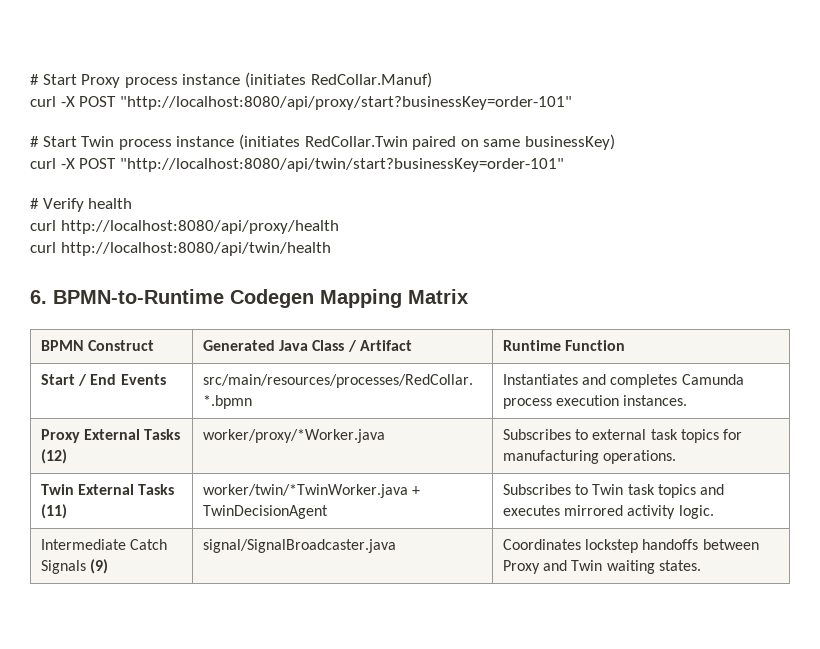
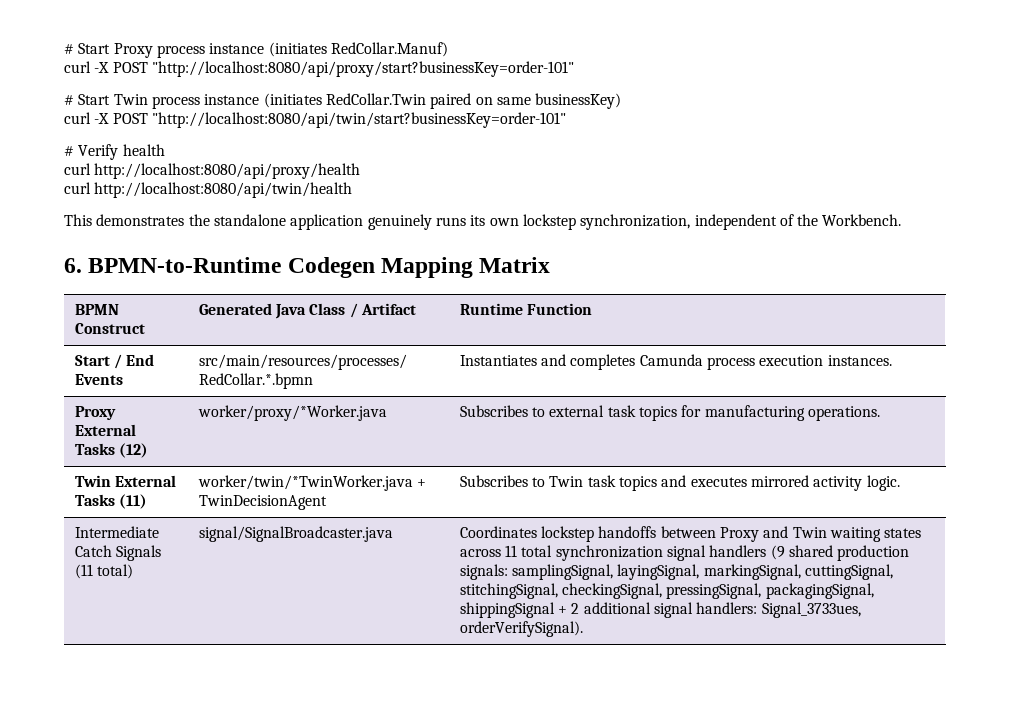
+ This demonstrates the standalone application genuinely runs its own lockstep synchronization, independent of the Workbench.
- Intermediate Catch Signals (9)
+ Intermediate Catch Signals (11 total)
- Coordinates lockstep handoffs between Proxy and Twin waiting states.
+ Coordinates lockstep handoffs between Proxy and Twin waiting states across 11 total synchronization signal handlers (9 shared production signals: samplingSignal, layingSignal, markingSignal, cuttingSignal, stitchingSignal, checkingSignal, pressingSignal, packagingSignal, shippingSignal + 2 additional signal handlers: Signal_3733ues, orderVerifySignal).

